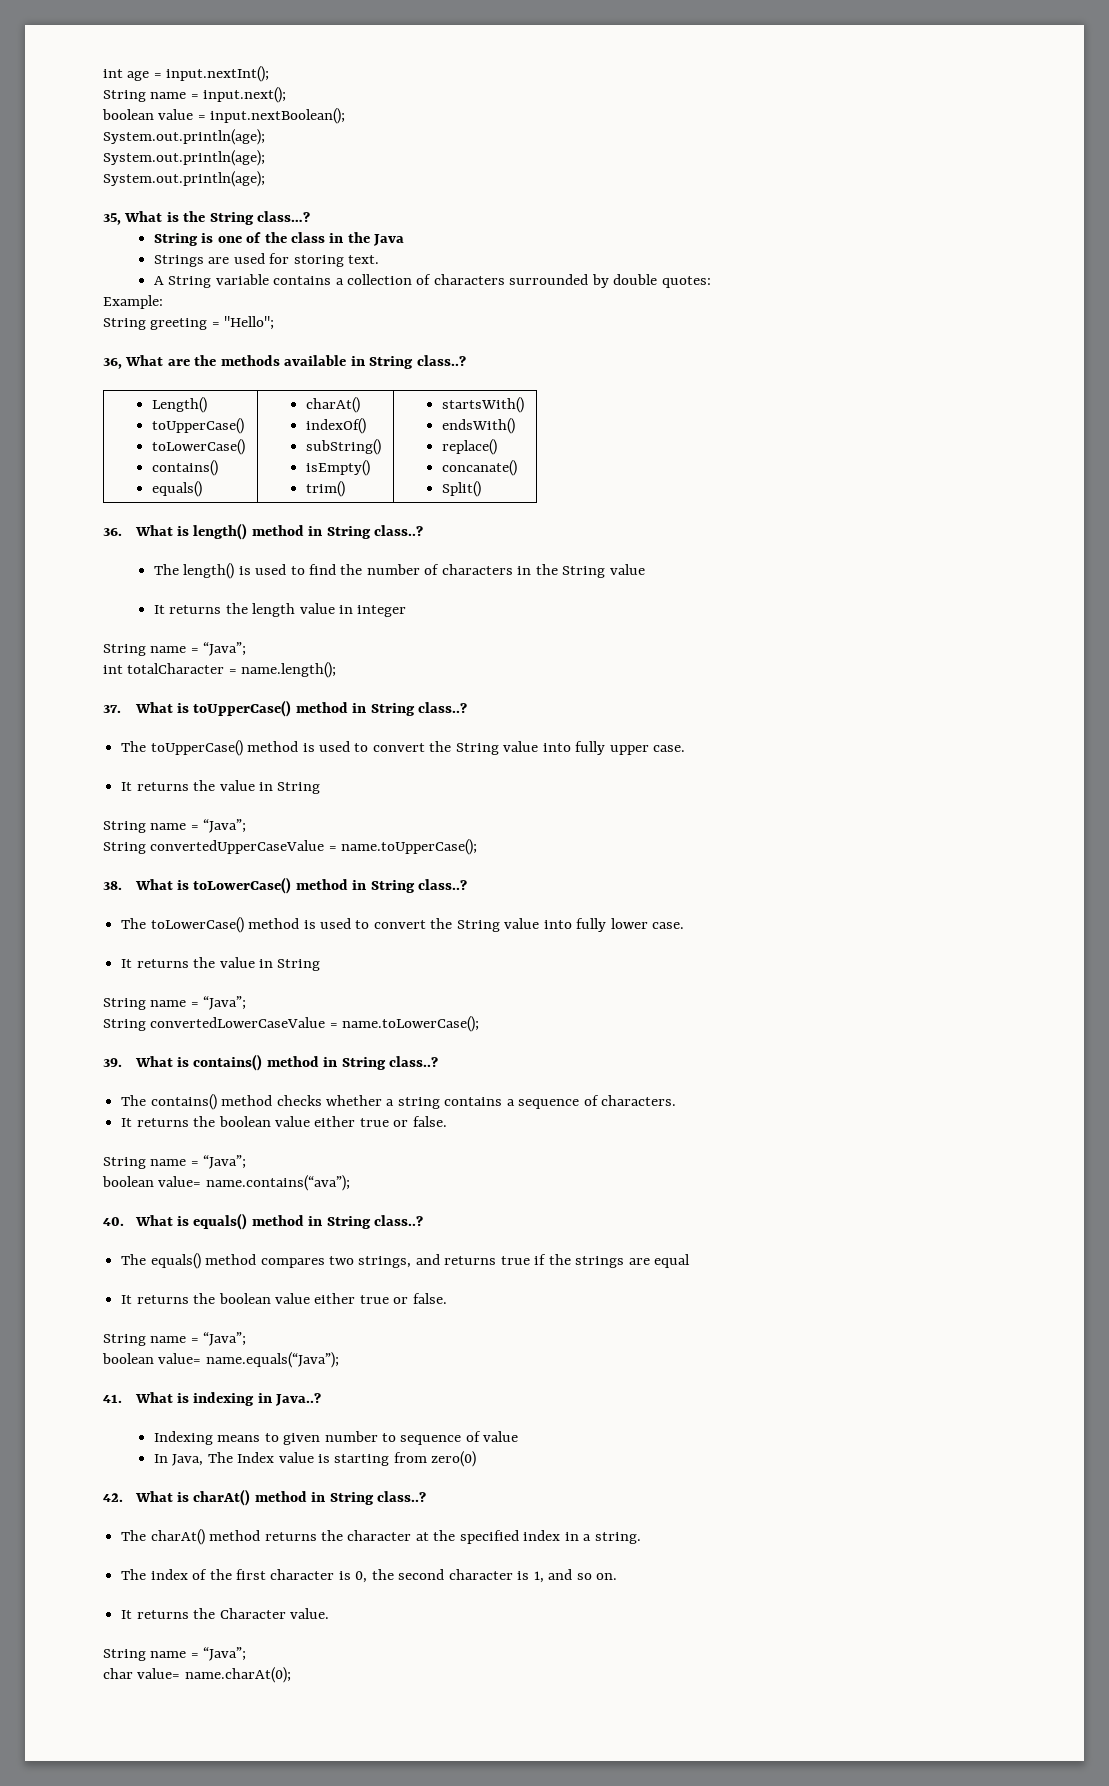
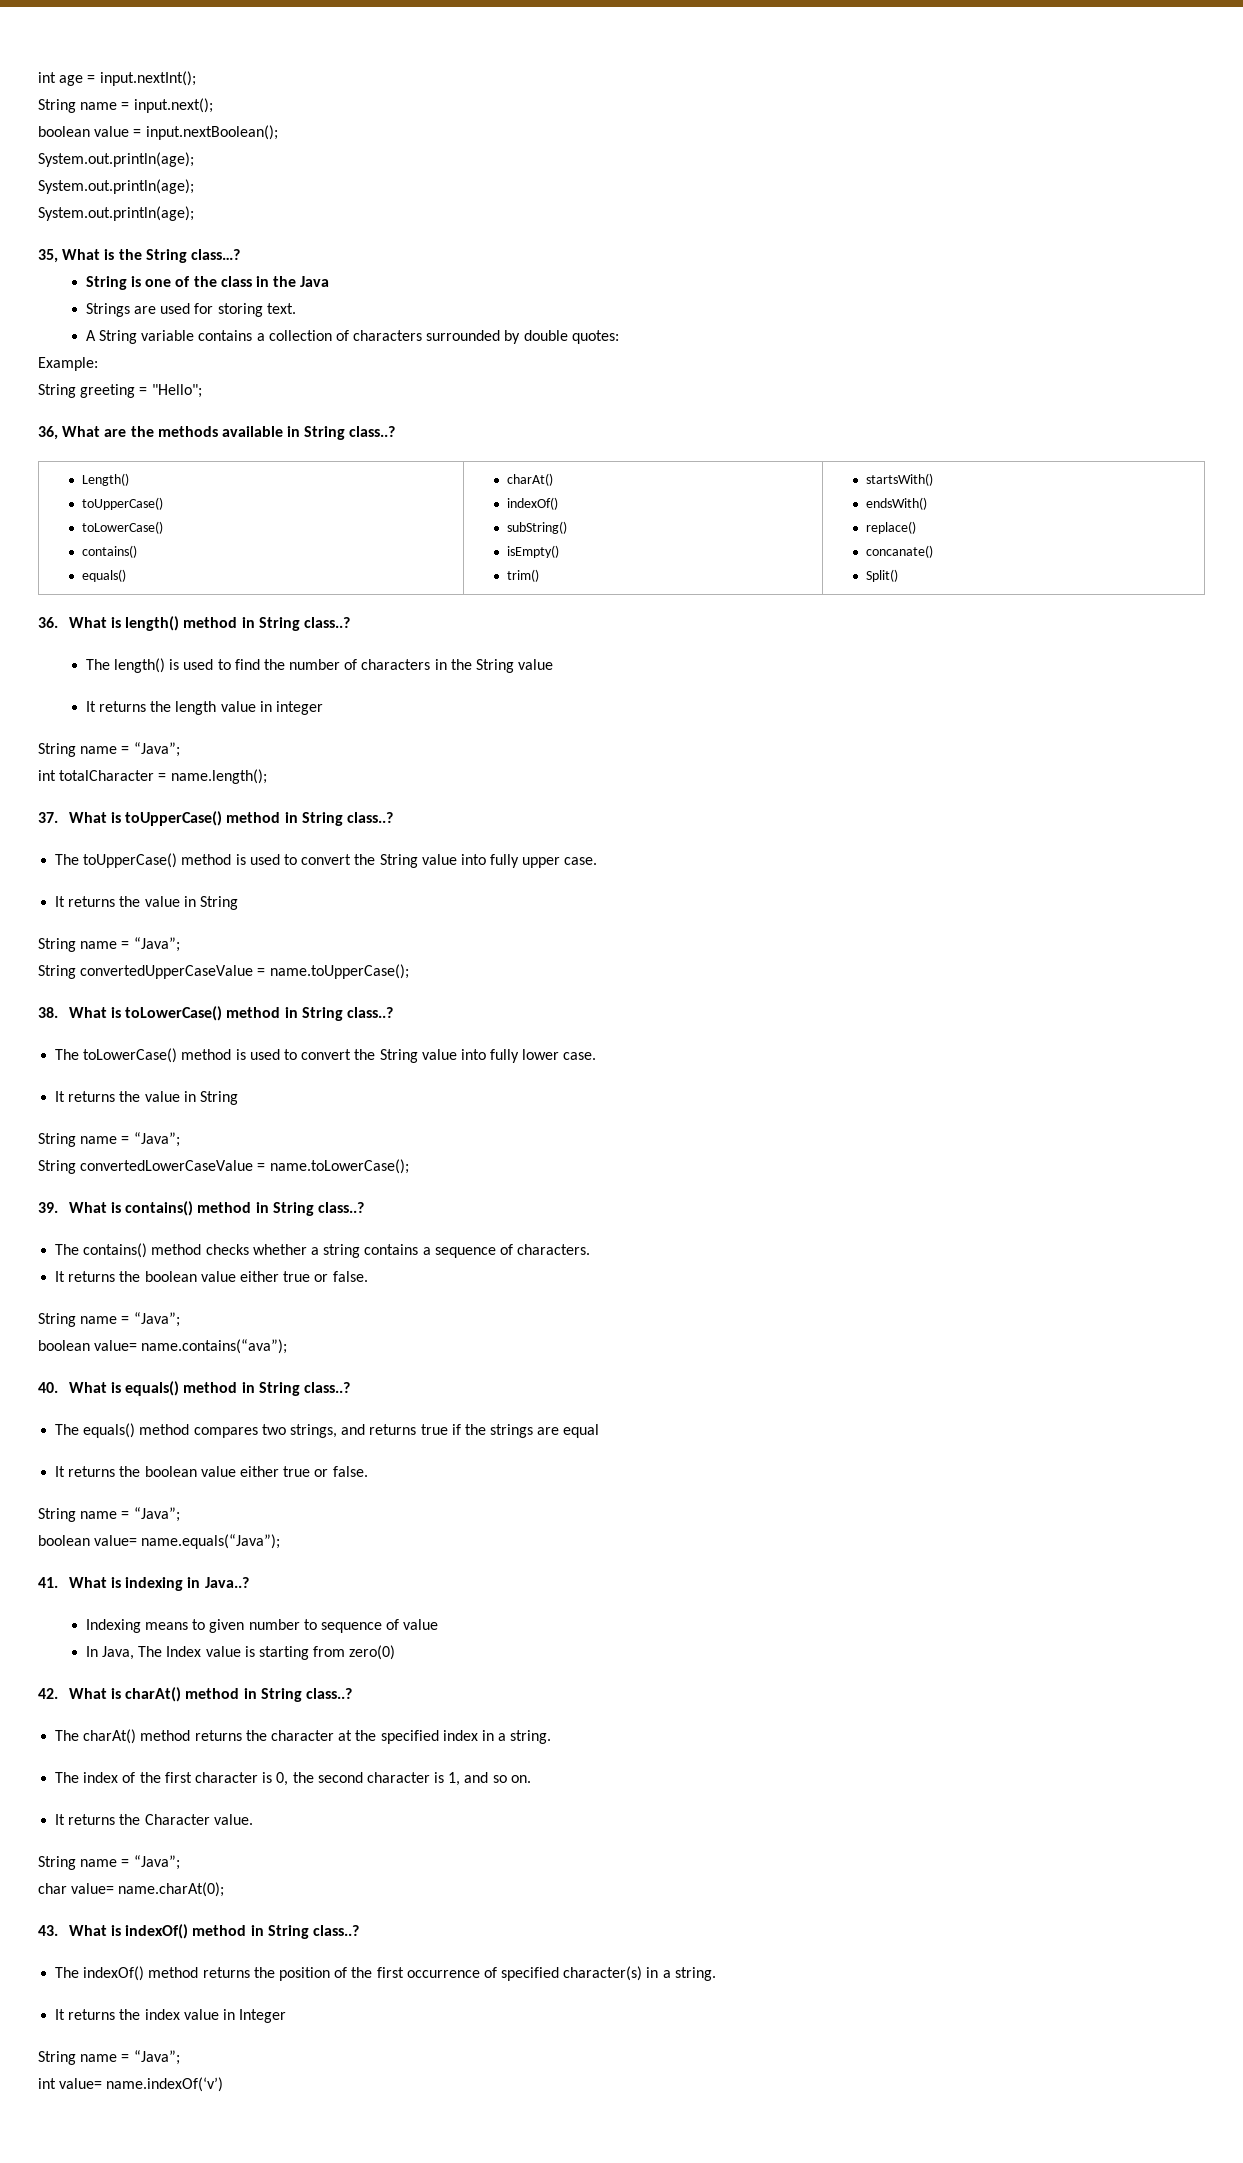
+ 43. What is indexOf() method in String class..?
+ The indexOf() method returns the position of the first occurrence of specified character(s) in a string.
+ It returns the index value in Integer
+ String name = “Java”;
+ int value= name.indexOf(‘v’)

